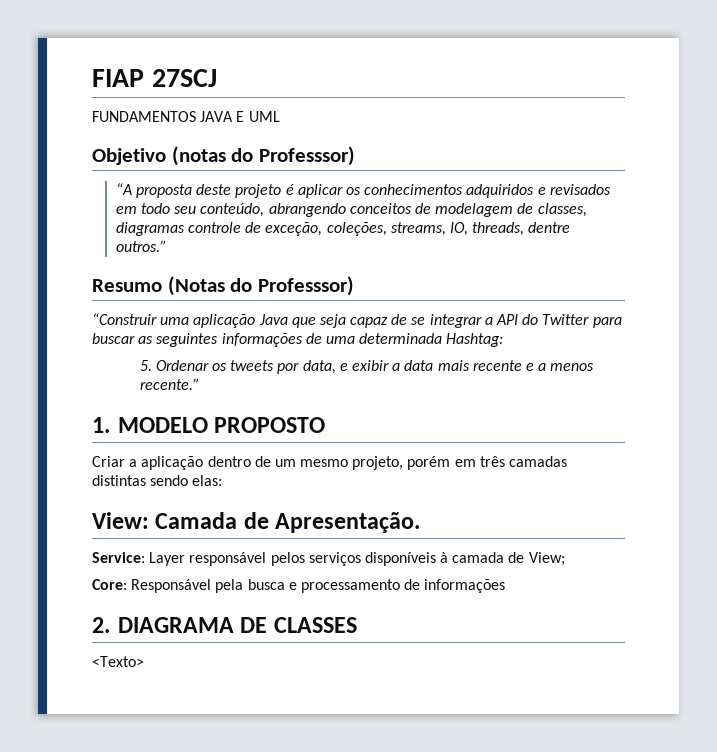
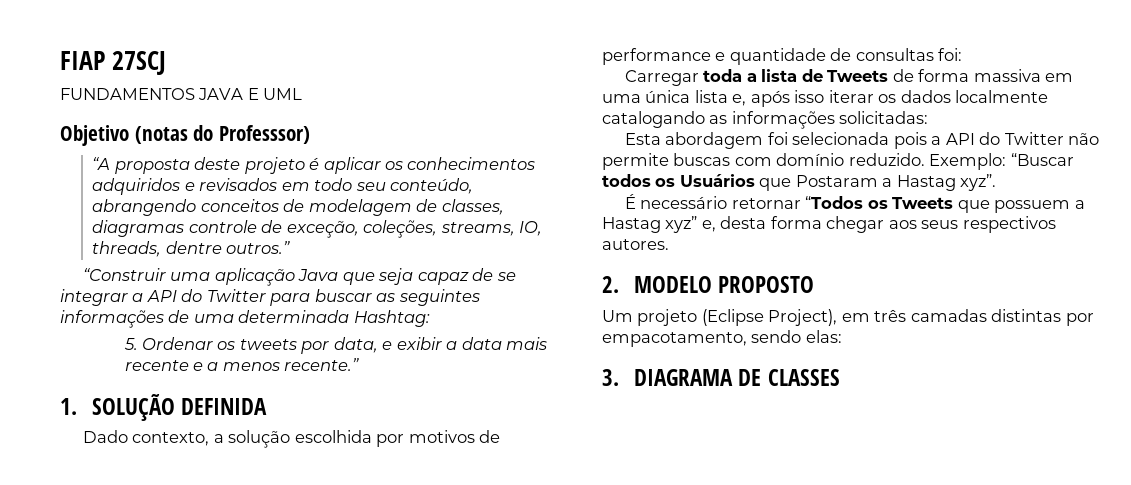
- Resumo (Notas do Professsor)
- 1. MODELO PROPOSTO
- Criar a aplicação dentro de um mesmo projeto, porém em três camadas distintas sendo elas:
+ 1. SOLUÇÃO DEFINIDA
+ Dado contexto, a solução escolhida por motivos de performance e quantidade de consultas foi:
+ Carregar toda a lista de Tweets de forma massiva em uma única lista e, após isso iterar os dados localmente catalogando as informações solicitadas:
+ Esta abordagem foi selecionada pois a API do Twitter não permite buscas com domínio reduzido. Exemplo: “Buscar todos os Usuários que Postaram a Hastag xyz”.
+ É necessário retornar “Todos os Tweets que possuem a Hastag xyz” e, desta forma chegar aos seus respectivos autores.
+ 2. MODELO PROPOSTO
+ Um projeto (Eclipse Project), em três camadas distintas por empacotamento, sendo elas:
- View: Camada de Apresentação.
- Service: Layer responsável pelos serviços disponíveis à camada de View;
- Core: Responsável pela busca e processamento de informações
- 2. DIAGRAMA DE CLASSES
+ 3. DIAGRAMA DE CLASSES
- <Texto>

